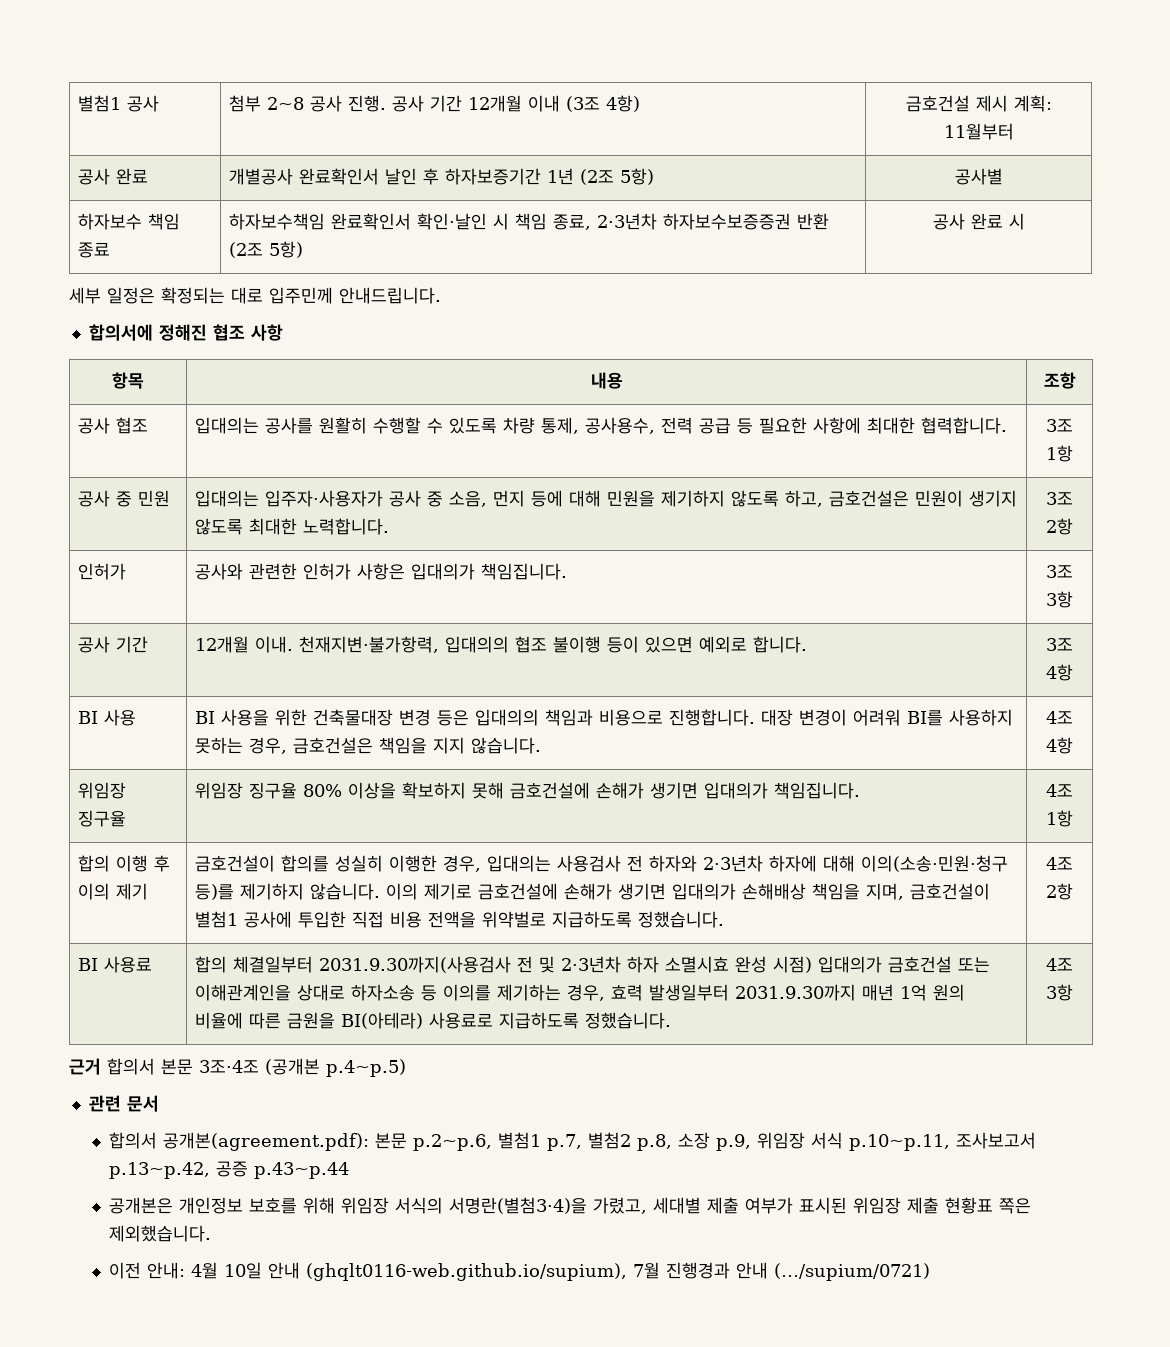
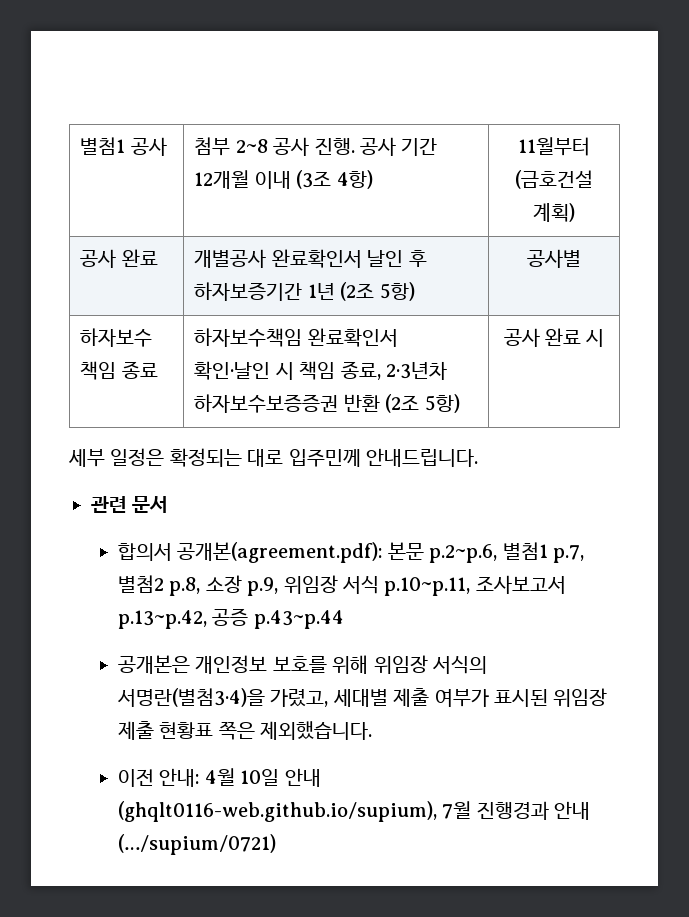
- 별첨1 공사 | 첨부 2~8 공사 진행. 공사 기간 12개월 이내 (3조 4항) | 금호건설 제시 계획: 11월부터
+ 별첨1 공사 | 첨부 2~8 공사 진행. 공사 기간 12개월 이내 (3조 4항) | 11월부터 (금호건설 계획)
- 합의서에 정해진 협조 사항
- 항목 | 내용 | 조항
- 공사 협조 | 입대의는 공사를 원활히 수행할 수 있도록 차량 통제, 공사용수, 전력 공급 등 필요한 사항에 최대한 협력합니다. | 3조 1항
- 공사 중 민원 | 입대의는 입주자·사용자가 공사 중 소음, 먼지 등에 대해 민원을 제기하지 않도록 하고, 금호건설은 민원이 생기지 않도록 최대한 노력합니다. | 3조 2항
- 인허가 | 공사와 관련한 인허가 사항은 입대의가 책임집니다. | 3조 3항
- 공사 기간 | 12개월 이내. 천재지변·불가항력, 입대의의 협조 불이행 등이 있으면 예외로 합니다. | 3조 4항
- BI 사용 | BI 사용을 위한 건축물대장 변경 등은 입대의의 책임과 비용으로 진행합니다. 대장 변경이 어려워 BI를 사용하지 못하는 경우, 금호건설은 책임을 지지 않습니다. | 4조 4항
- 위임장 징구율 | 위임장 징구율 80% 이상을 확보하지 못해 금호건설에 손해가 생기면 입대의가 책임집니다. | 4조 1항
- 합의 이행 후 이의 제기 | 금호건설이 합의를 성실히 이행한 경우, 입대의는 사용검사 전 하자와 2·3년차 하자에 대해 이의(소송·민원·청구 등)를 제기하지 않습니다. 이의 제기로 금호건설에 손해가 생기면 입대의가 손해배상 책임을 지며, 금호건설이 별첨1 공사에 투입한 직접 비용 전액을 위약벌로 지급하도록 정했습니다. | 4조 2항
- BI 사용료 | 합의 체결일부터 2031.9.30까지(사용검사 전 및 2·3년차 하자 소멸시효 완성 시점) 입대의가 금호건설 또는 이해관계인을 상대로 하자소송 등 이의를 제기하는 경우, 효력 발생일부터 2031.9.30까지 매년 1억 원의 비율에 따른 금원을 BI(아테라) 사용료로 지급하도록 정했습니다. | 4조 3항
- 근거 합의서 본문 3조·4조 (공개본 p.4~p.5)

